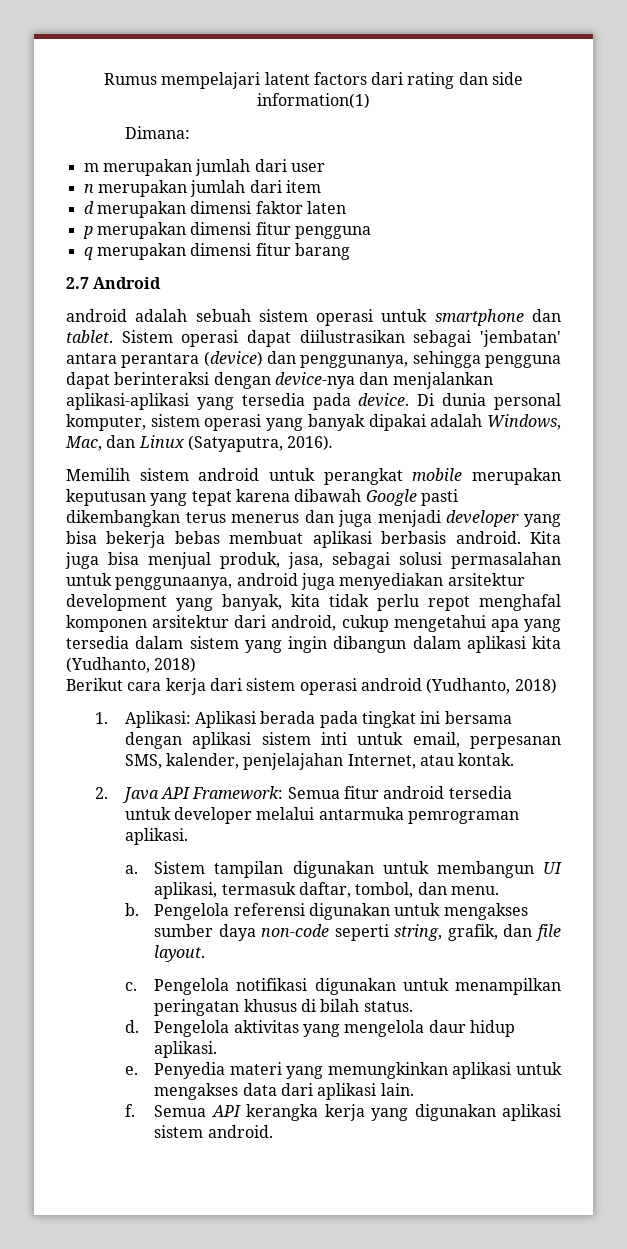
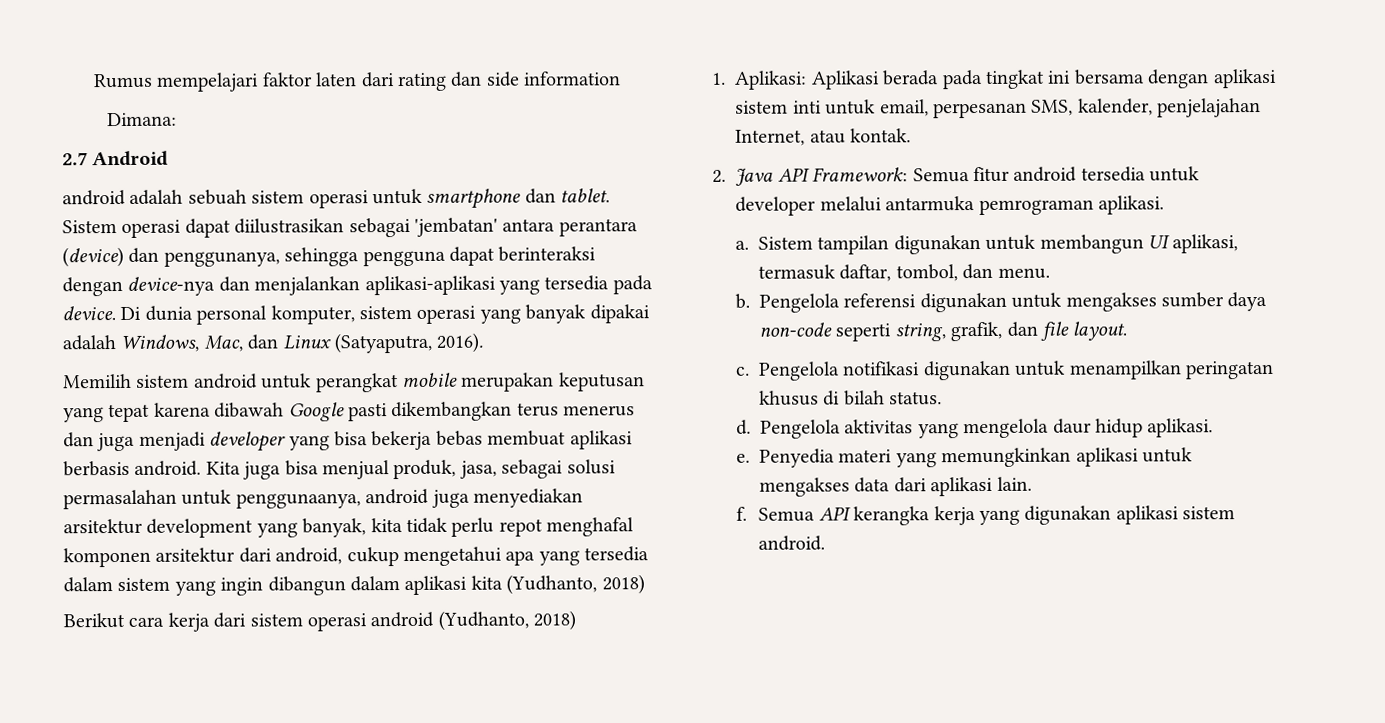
- Rumus mempelajari latent factors dari rating dan side information(1)
+ Rumus mempelajari faktor laten dari rating dan side information
- m merupakan jumlah dari user
- n merupakan jumlah dari item
- d merupakan dimensi faktor laten
- p merupakan dimensi fitur pengguna
- q merupakan dimensi fitur barang

